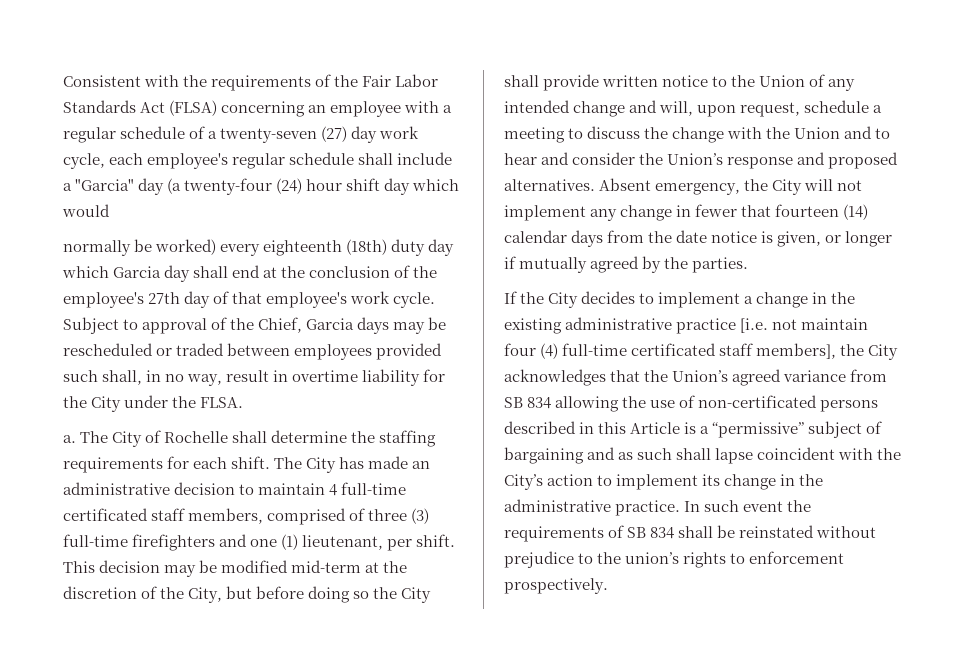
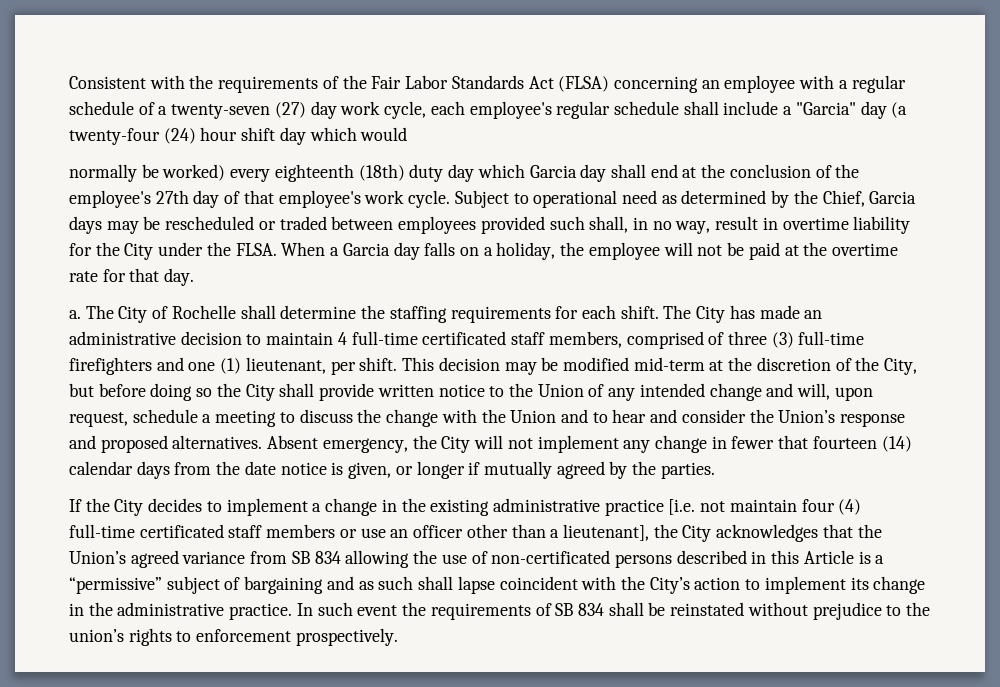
- Subject to approval of the Chief, Garcia days may be rescheduled or traded between employees provided such shall, in no way, result in overtime liability for the City under the FLSA.
+ Subject to operational need as determined by the Chief, Garcia days may be rescheduled or traded between employees provided such shall, in no way, result in overtime liability for the City under the FLSA. When a Garcia day falls on a holiday, the employee will not be paid at the overtime rate for that day.
- If the City decides to implement a change in the existing administrative practice [i.e. not maintain four (4) full-time certificated staff members], the City acknowledges that the Union’s agreed variance from SB 834 allowing the use of non-certificated persons described in this Article is a “permissive” subject of bargaining and as such shall lapse coincident with the City’s action to implement its change in the administrative practice.
+ If the City decides to implement a change in the existing administrative practice [i.e. not maintain four (4) full-time certificated staff members or use an officer other than a lieutenant], the City acknowledges that the Union’s agreed variance from SB 834 allowing the use of non-certificated persons described in this Article is a “permissive” subject of bargaining and as such shall lapse coincident with the City’s action to implement its change in the administrative practice.

